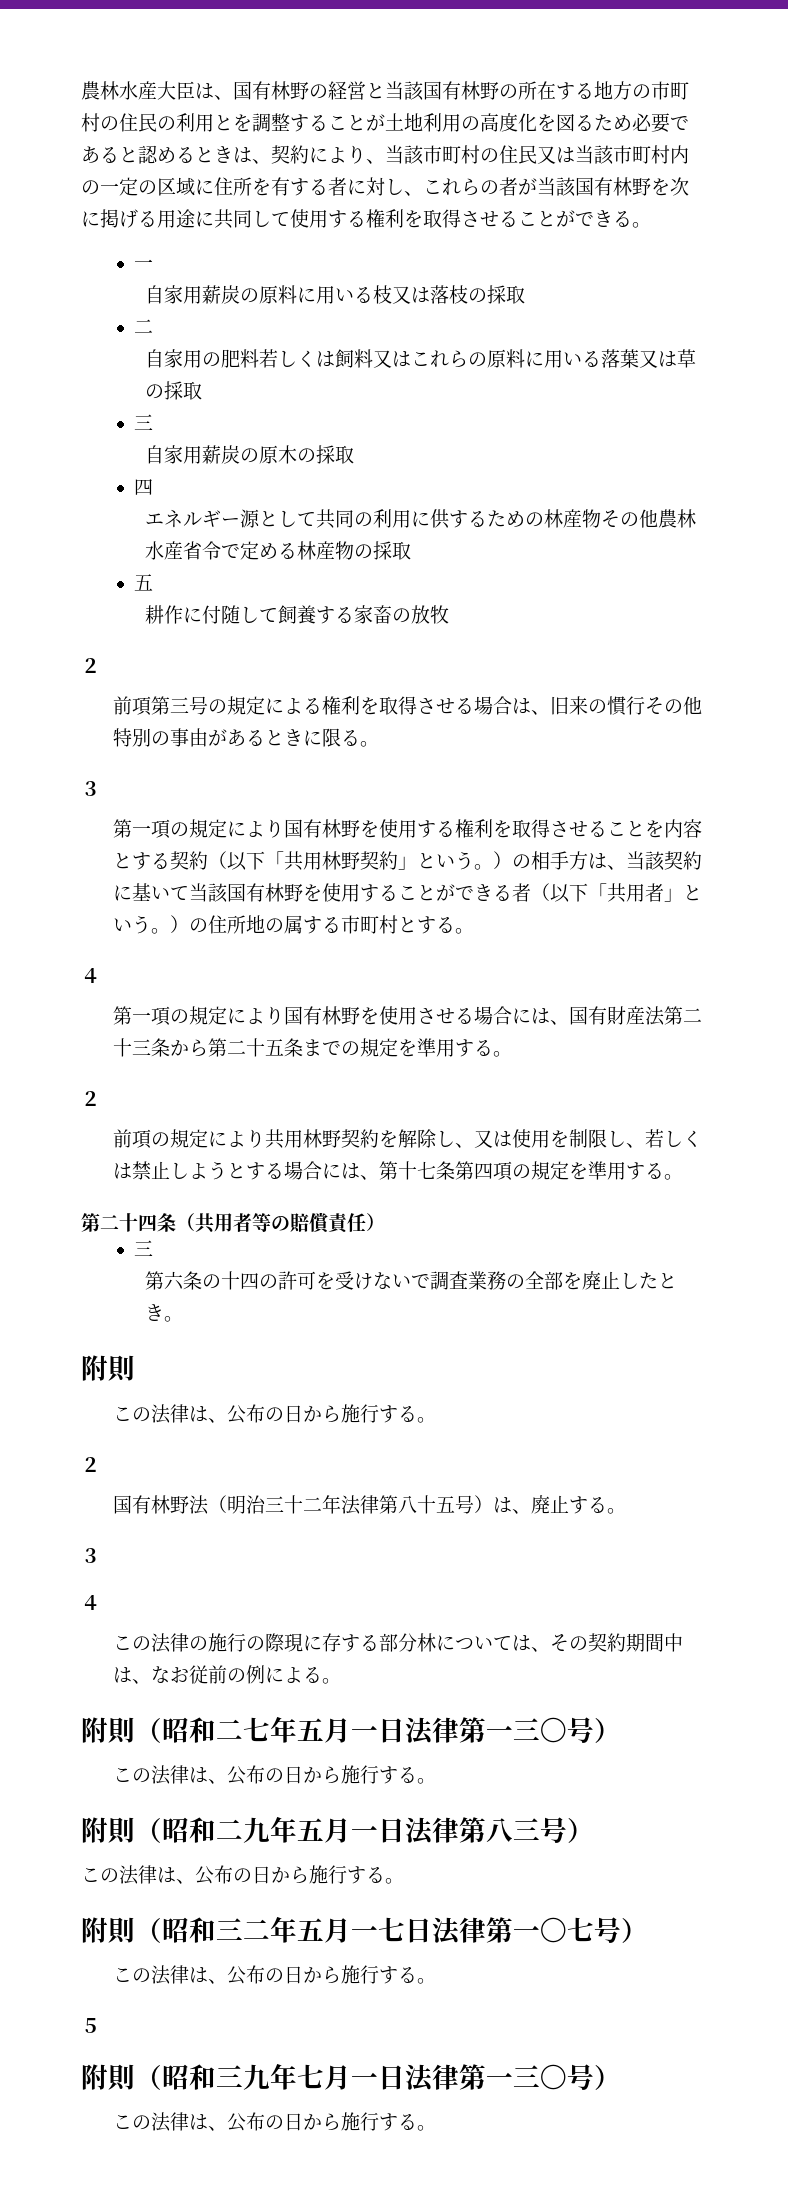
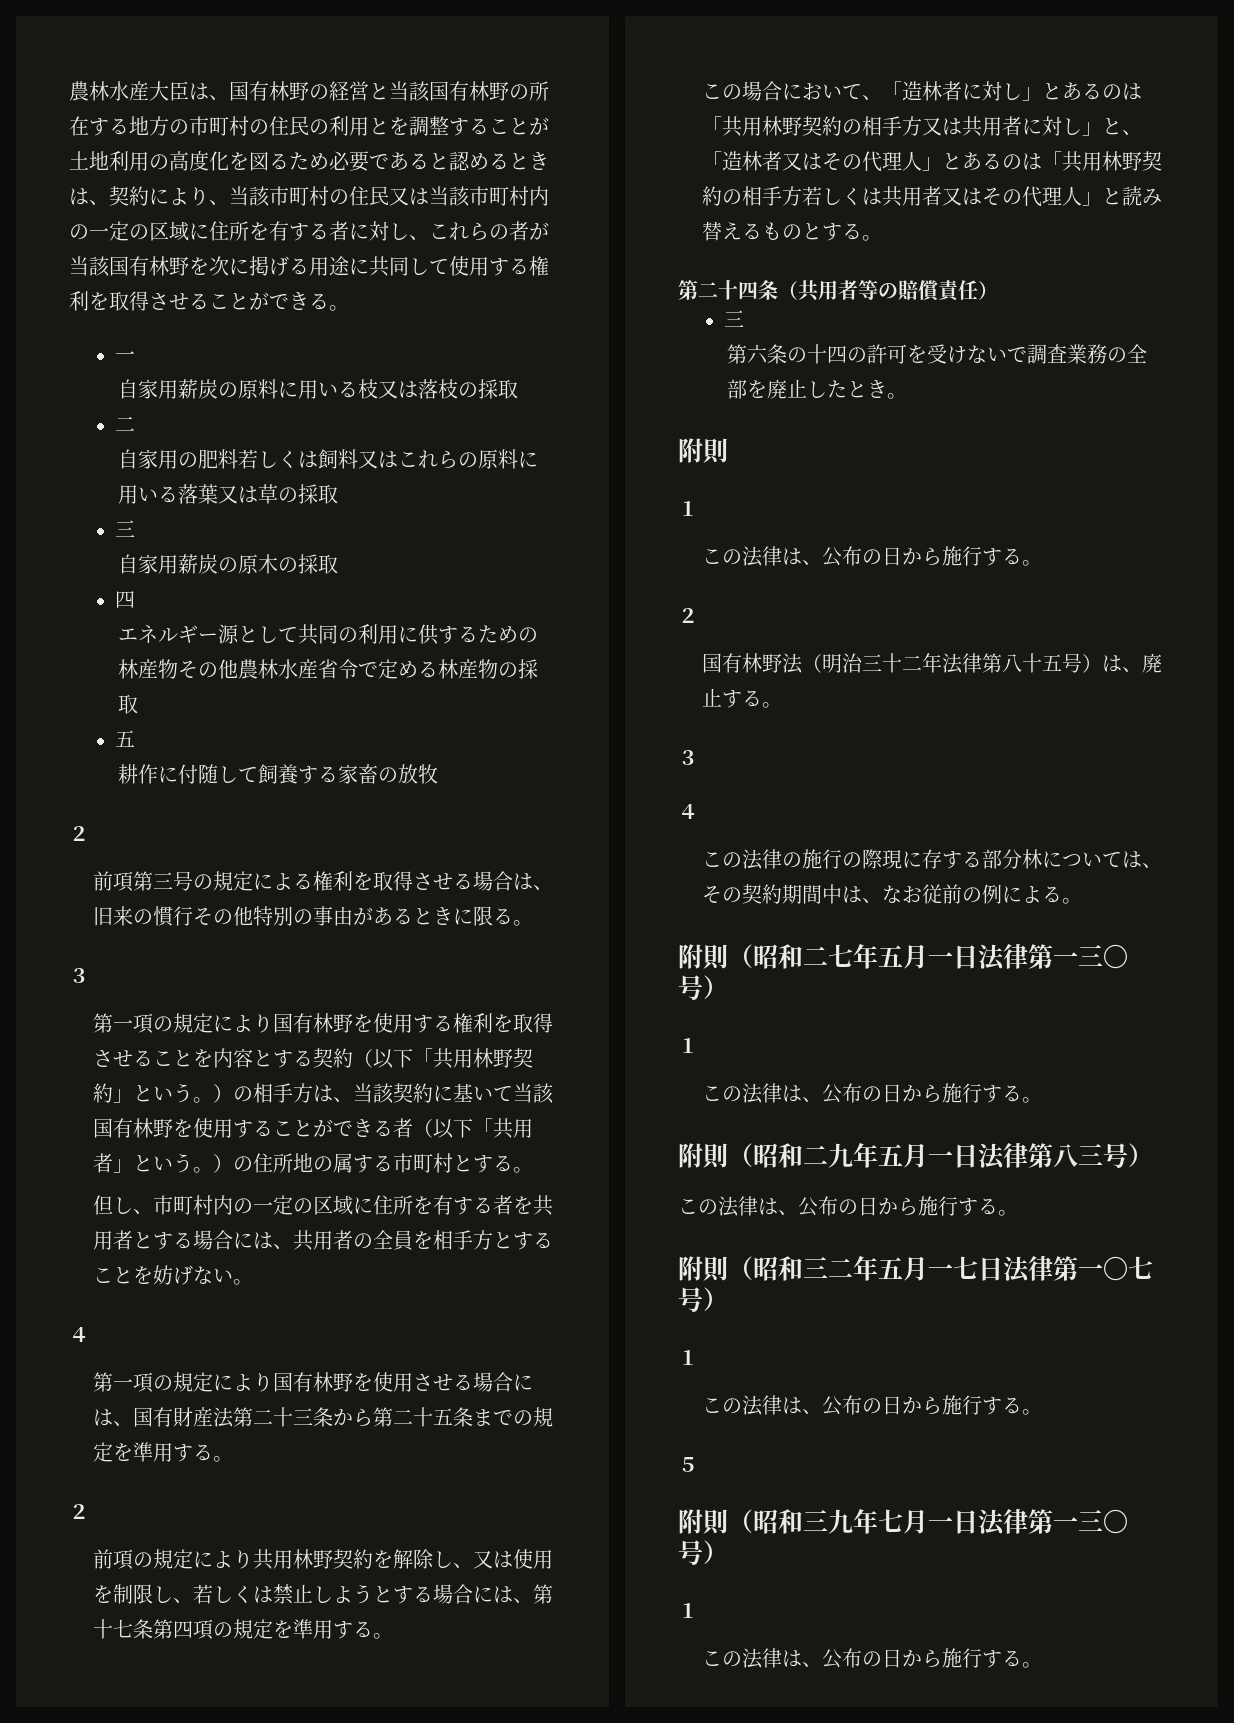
+ 但し、市町村内の一定の区域に住所を有する者を共用者とする場合には、共用者の全員を相手方とすることを妨げない。
+ この場合において、「造林者に対し」とあるのは「共用林野契約の相手方又は共用者に対し」と、「造林者又はその代理人」とあるのは「共用林野契約の相手方若しくは共用者又はその代理人」と読み替えるものとする。
  第六条の十四の許可を受けないで調査業務の全部を廃止したとき。
  附則
+ １
  附則（昭和二七年五月一日法律第一三〇号）
+ １
  附則（昭和三二年五月一七日法律第一〇七号）
+ １
  附則（昭和三九年七月一日法律第一三〇号）
+ １

